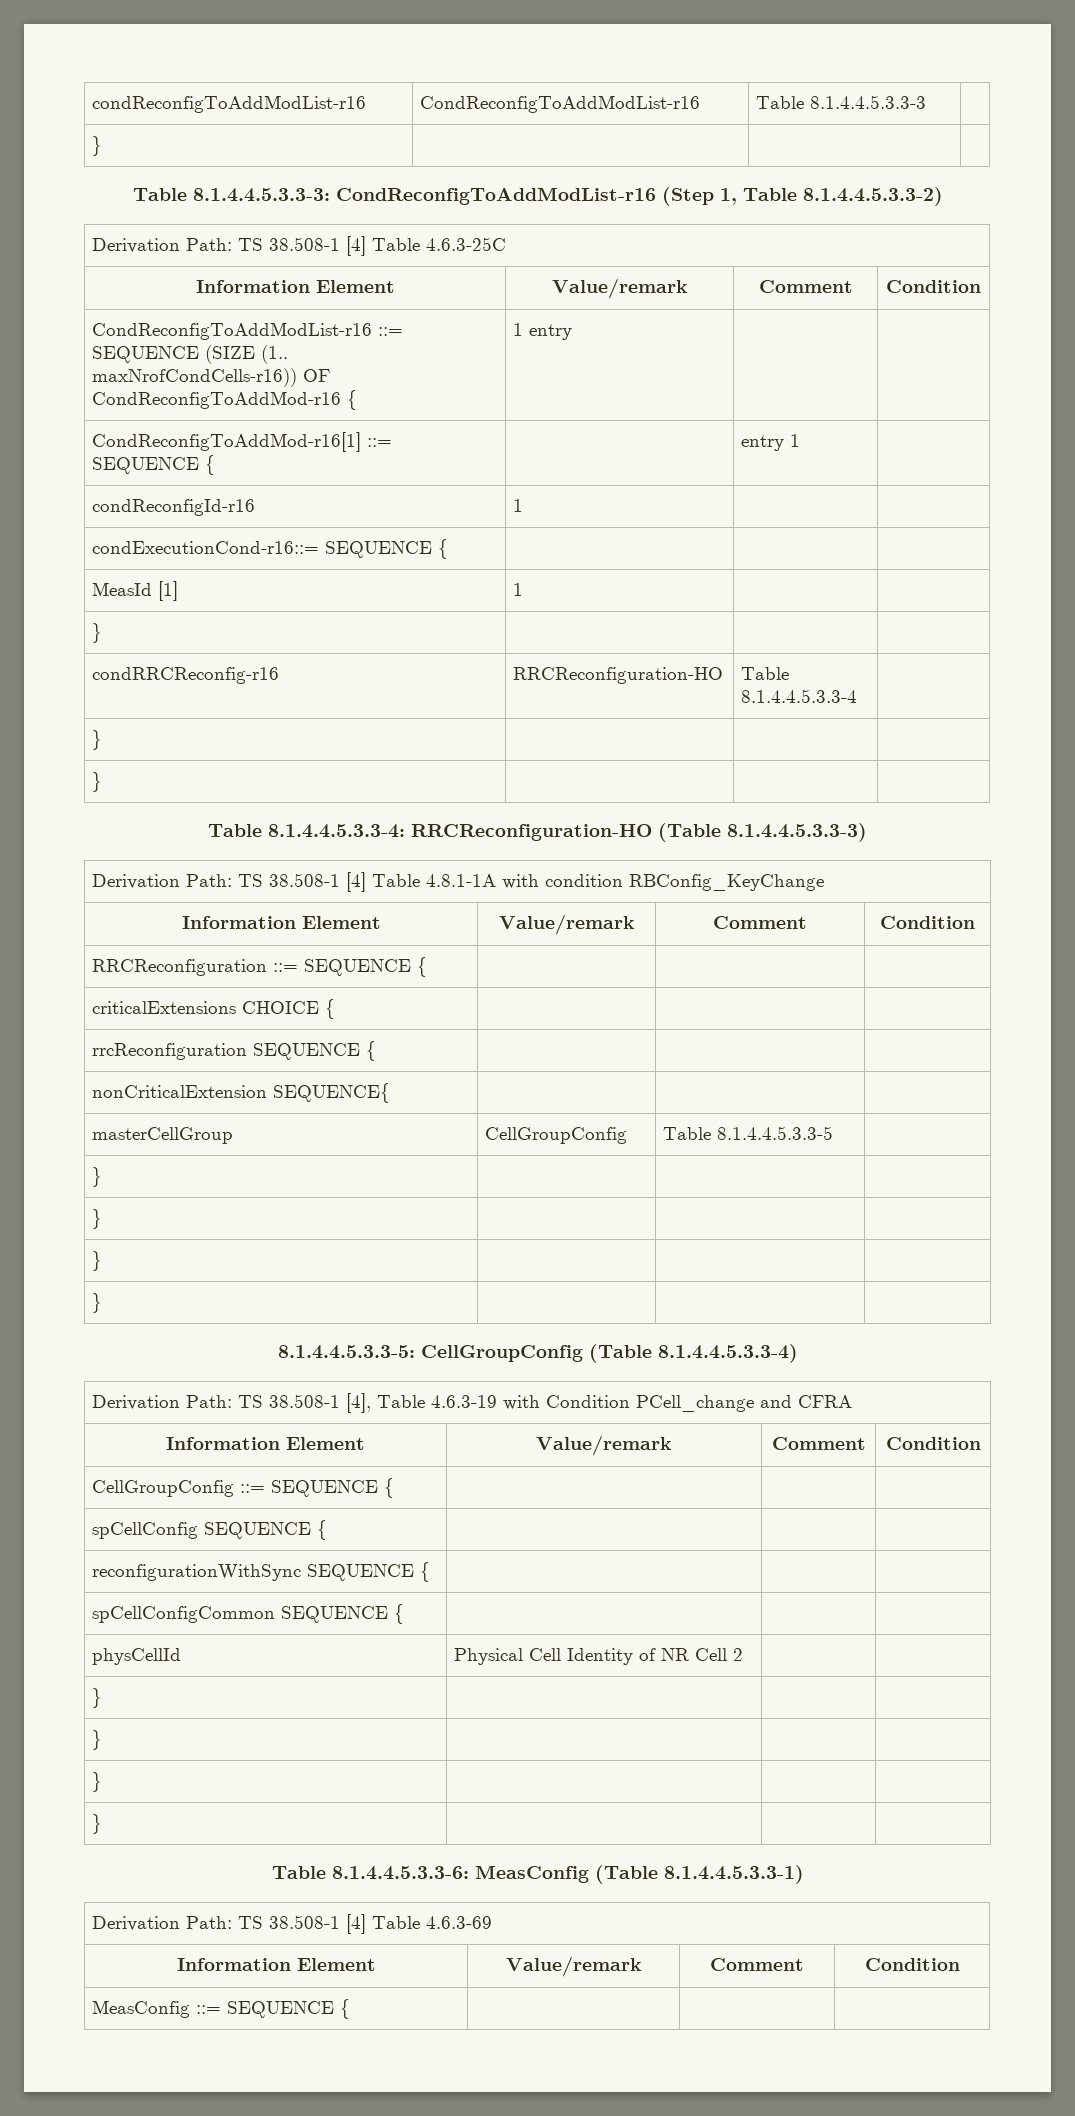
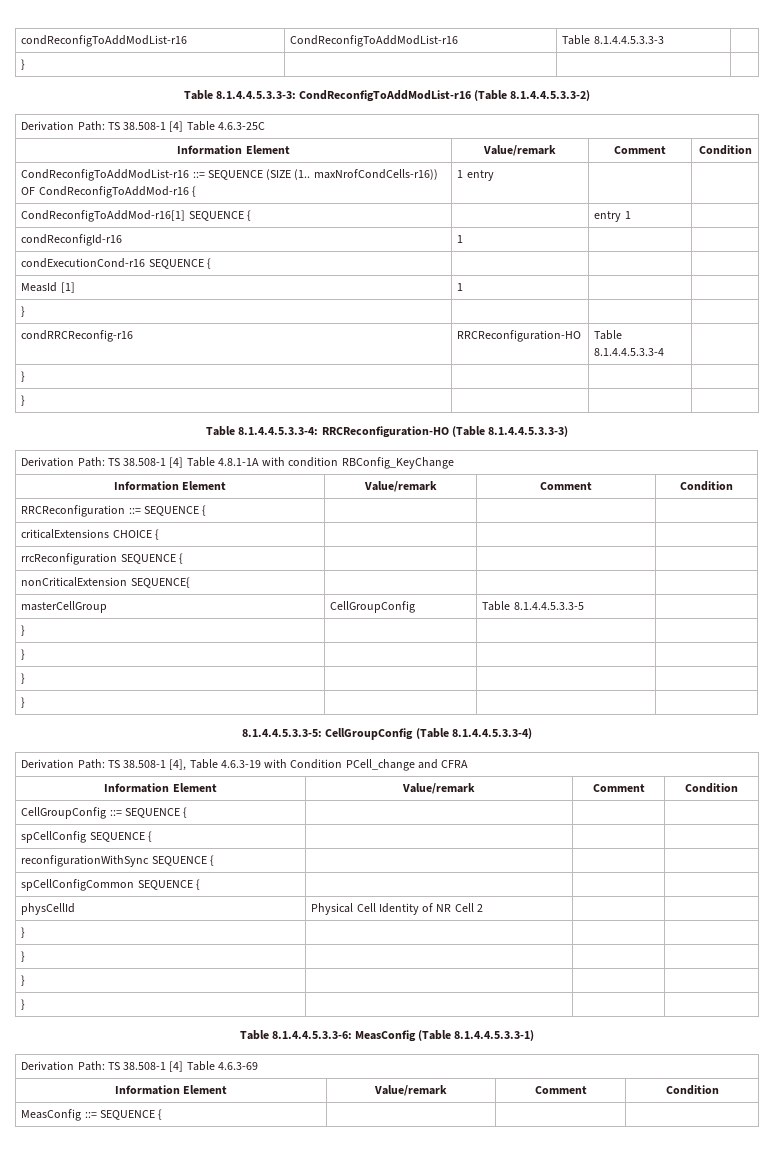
- Table 8.1.4.4.5.3.3-3: CondReconfigToAddModList-r16 (Step 1, Table 8.1.4.4.5.3.3-2)
+ Table 8.1.4.4.5.3.3-3: CondReconfigToAddModList-r16 (Table 8.1.4.4.5.3.3-2)
- CondReconfigToAddMod-r16[1] ::= SEQUENCE { | | entry 1 |
+ CondReconfigToAddMod-r16[1] SEQUENCE { | | entry 1 |
- condExecutionCond-r16::= SEQUENCE { | | |
+ condExecutionCond-r16 SEQUENCE { | | |

